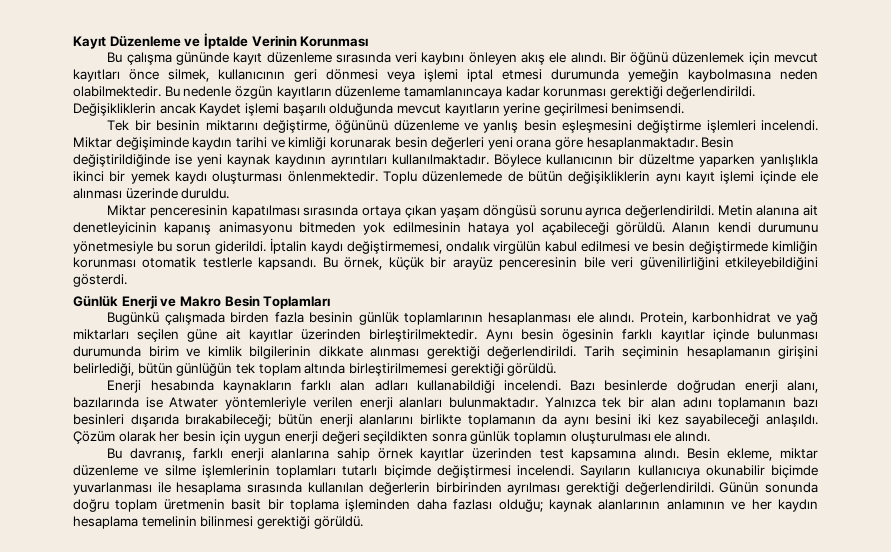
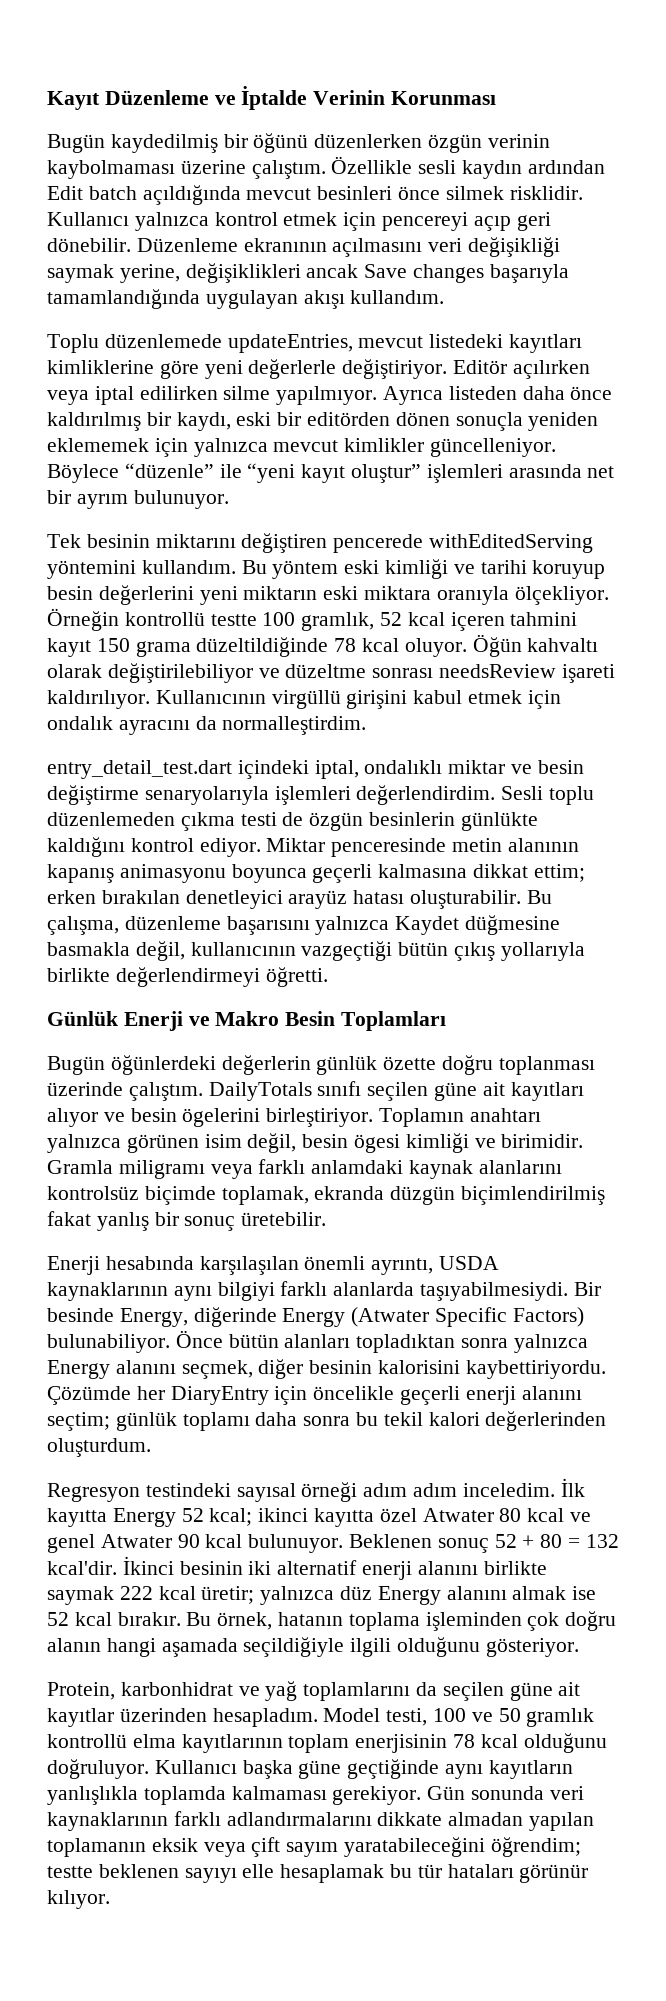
- Bu çalışma gününde kayıt düzenleme sırasında veri kaybını önleyen akış ele alındı. Bir öğünü düzenlemek için mevcut kayıtları önce silmek, kullanıcının geri dönmesi veya işlemi iptal etmesi durumunda yemeğin kaybolmasına neden olabilmektedir. Bu nedenle özgün kayıtların düzenleme tamamlanıncaya kadar korunması gerektiği değerlendirildi. Değişikliklerin ancak Kaydet işlemi başarılı olduğunda mevcut kayıtların yerine geçirilmesi benimsendi.
+ Bugün kaydedilmiş bir öğünü düzenlerken özgün verinin kaybolmaması üzerine çalıştım. Özellikle sesli kaydın ardından Edit batch açıldığında mevcut besinleri önce silmek risklidir. Kullanıcı yalnızca kontrol etmek için pencereyi açıp geri dönebilir. Düzenleme ekranının açılmasını veri değişikliği saymak yerine, değişiklikleri ancak Save changes başarıyla tamamlandığında uygulayan akışı kullandım.
+ Toplu düzenlemede updateEntries, mevcut listedeki kayıtları kimliklerine göre yeni değerlerle değiştiriyor. Editör açılırken veya iptal edilirken silme yapılmıyor. Ayrıca listeden daha önce kaldırılmış bir kaydı, eski bir editörden dönen sonuçla yeniden eklememek için yalnızca mevcut kimlikler güncelleniyor. Böylece “düzenle” ile “yeni kayıt oluştur” işlemleri arasında net bir ayrım bulunuyor.
- Tek bir besinin miktarını değiştirme, öğününü düzenleme ve yanlış besin eşleşmesini değiştirme işlemleri incelendi. Miktar değişiminde kaydın tarihi ve kimliği korunarak besin değerleri yeni orana göre hesaplanmaktadır. Besin değiştirildiğinde ise yeni kaynak kaydının ayrıntıları kullanılmaktadır. Böylece kullanıcının bir düzeltme yaparken yanlışlıkla ikinci bir yemek kaydı oluşturması önlenmektedir. Toplu düzenlemede de bütün değişikliklerin aynı kayıt işlemi içinde ele alınması üzerinde duruldu.
- Miktar penceresinin kapatılması sırasında ortaya çıkan yaşam döngüsü sorunu ayrıca değerlendirildi. Metin alanına ait denetleyicinin kapanış animasyonu bitmeden yok edilmesinin hataya yol açabileceği görüldü. Alanın kendi durumunu yönetmesiyle bu sorun giderildi. İptalin kaydı değiştirmemesi, ondalık virgülün kabul edilmesi ve besin değiştirmede kimliğin korunması otomatik testlerle kapsandı. Bu örnek, küçük bir arayüz penceresinin bile veri güvenilirliğini etkileyebildiğini gösterdi.
+ Tek besinin miktarını değiştiren pencerede withEditedServing yöntemini kullandım. Bu yöntem eski kimliği ve tarihi koruyup besin değerlerini yeni miktarın eski miktara oranıyla ölçekliyor. Örneğin kontrollü testte 100 gramlık, 52 kcal içeren tahmini kayıt 150 grama düzeltildiğinde 78 kcal oluyor. Öğün kahvaltı olarak değiştirilebiliyor ve düzeltme sonrası needsReview işareti kaldırılıyor. Kullanıcının virgüllü girişini kabul etmek için ondalık ayracını da normalleştirdim.
+ entry_detail_test.dart içindeki iptal, ondalıklı miktar ve besin değiştirme senaryolarıyla işlemleri değerlendirdim. Sesli toplu düzenlemeden çıkma testi de özgün besinlerin günlükte kaldığını kontrol ediyor. Miktar penceresinde metin alanının kapanış animasyonu boyunca geçerli kalmasına dikkat ettim; erken bırakılan denetleyici arayüz hatası oluşturabilir. Bu çalışma, düzenleme başarısını yalnızca Kaydet düğmesine basmakla değil, kullanıcının vazgeçtiği bütün çıkış yollarıyla birlikte değerlendirmeyi öğretti.
- Bugünkü çalışmada birden fazla besinin günlük toplamlarının hesaplanması ele alındı. Protein, karbonhidrat ve yağ miktarları seçilen güne ait kayıtlar üzerinden birleştirilmektedir. Aynı besin ögesinin farklı kayıtlar içinde bulunması durumunda birim ve kimlik bilgilerinin dikkate alınması gerektiği değerlendirildi. Tarih seçiminin hesaplamanın girişini belirlediği, bütün günlüğün tek toplam altında birleştirilmemesi gerektiği görüldü.
- Enerji hesabında kaynakların farklı alan adları kullanabildiği incelendi. Bazı besinlerde doğrudan enerji alanı, bazılarında ise Atwater yöntemleriyle verilen enerji alanları bulunmaktadır. Yalnızca tek bir alan adını toplamanın bazı besinleri dışarıda bırakabileceği; bütün enerji alanlarını birlikte toplamanın da aynı besini iki kez sayabileceği anlaşıldı. Çözüm olarak her besin için uygun enerji değeri seçildikten sonra günlük toplamın oluşturulması ele alındı.
- Bu davranış, farklı enerji alanlarına sahip örnek kayıtlar üzerinden test kapsamına alındı. Besin ekleme, miktar düzenleme ve silme işlemlerinin toplamları tutarlı biçimde değiştirmesi incelendi. Sayıların kullanıcıya okunabilir biçimde yuvarlanması ile hesaplama sırasında kullanılan değerlerin birbirinden ayrılması gerektiği değerlendirildi. Günün sonunda doğru toplam üretmenin basit bir toplama işleminden daha fazlası olduğu; kaynak alanlarının anlamının ve her kaydın hesaplama temelinin bilinmesi gerektiği görüldü.
+ Bugün öğünlerdeki değerlerin günlük özette doğru toplanması üzerinde çalıştım. DailyTotals sınıfı seçilen güne ait kayıtları alıyor ve besin ögelerini birleştiriyor. Toplamın anahtarı yalnızca görünen isim değil, besin ögesi kimliği ve birimidir. Gramla miligramı veya farklı anlamdaki kaynak alanlarını kontrolsüz biçimde toplamak, ekranda düzgün biçimlendirilmiş fakat yanlış bir sonuç üretebilir.
+ Enerji hesabında karşılaşılan önemli ayrıntı, USDA kaynaklarının aynı bilgiyi farklı alanlarda taşıyabilmesiydi. Bir besinde Energy, diğerinde Energy (Atwater Specific Factors) bulunabiliyor. Önce bütün alanları topladıktan sonra yalnızca Energy alanını seçmek, diğer besinin kalorisini kaybettiriyordu. Çözümde her DiaryEntry için öncelikle geçerli enerji alanını seçtim; günlük toplamı daha sonra bu tekil kalori değerlerinden oluşturdum.
+ Regresyon testindeki sayısal örneği adım adım inceledim. İlk kayıtta Energy 52 kcal; ikinci kayıtta özel Atwater 80 kcal ve genel Atwater 90 kcal bulunuyor. Beklenen sonuç 52 + 80 = 132 kcal'dir. İkinci besinin iki alternatif enerji alanını birlikte saymak 222 kcal üretir; yalnızca düz Energy alanını almak ise 52 kcal bırakır. Bu örnek, hatanın toplama işleminden çok doğru alanın hangi aşamada seçildiğiyle ilgili olduğunu gösteriyor.
+ Protein, karbonhidrat ve yağ toplamlarını da seçilen güne ait kayıtlar üzerinden hesapladım. Model testi, 100 ve 50 gramlık kontrollü elma kayıtlarının toplam enerjisinin 78 kcal olduğunu doğruluyor. Kullanıcı başka güne geçtiğinde aynı kayıtların yanlışlıkla toplamda kalmaması gerekiyor. Gün sonunda veri kaynaklarının farklı adlandırmalarını dikkate almadan yapılan toplamanın eksik veya çift sayım yaratabileceğini öğrendim; testte beklenen sayıyı elle hesaplamak bu tür hataları görünür kılıyor.

